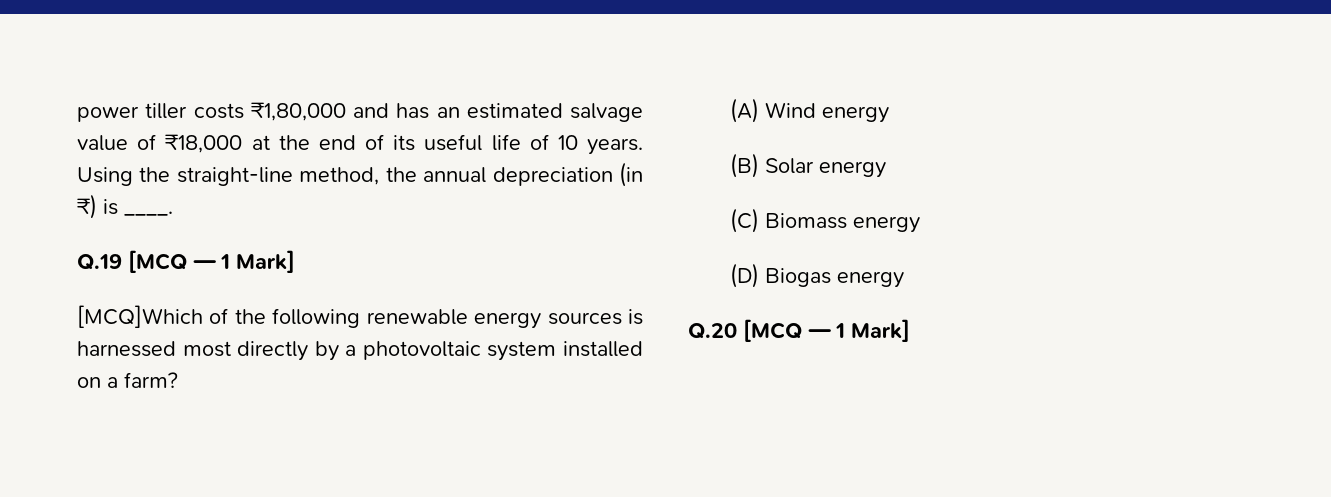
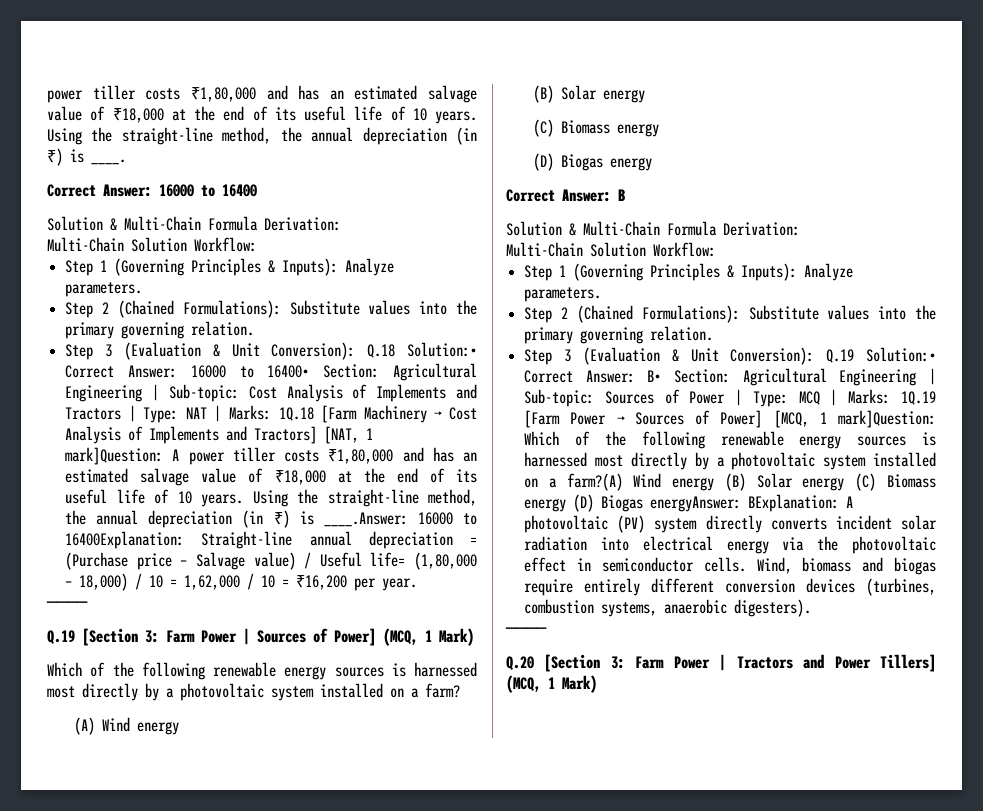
- Q.19 [MCQ — 1 Mark]
- [MCQ]Which of the following renewable energy sources is harnessed most directly by a photovoltaic system installed on a farm?
+ Correct Answer: 16000 to 16400
+ Solution & Multi-Chain Formula Derivation:
+ Multi-Chain Solution Workflow:
+ Step 1 (Governing Principles & Inputs): Analyze parameters.
+ Step 2 (Chained Formulations): Substitute values into the primary governing relation.
+ Step 3 (Evaluation & Unit Conversion): Q.18 Solution:• Correct Answer: 16000 to 16400• Section: Agricultural Engineering | Sub-topic: Cost Analysis of Implements and Tractors | Type: NAT | Marks: 1Q.18 [Farm Machinery → Cost Analysis of Implements and Tractors] [NAT, 1 mark]Question: A power tiller costs ₹1,80,000 and has an estimated salvage value of ₹18,000 at the end of its useful life of 10 years. Using the straight-line method, the annual depreciation (in ₹) is ____.Answer: 16000 to 16400Explanation: Straight-line annual depreciation = (Purchase price − Salvage value) / Useful life= (1,80,000 − 18,000) / 10 = 1,62,000 / 10 = ₹16,200 per year.
+ ────
+ Q.19 [Section 3: Farm Power | Sources of Power] (MCQ, 1 Mark)
+ Which of the following renewable energy sources is harnessed most directly by a photovoltaic system installed on a farm?
- Q.20 [MCQ — 1 Mark]
+ Correct Answer: B
+ Solution & Multi-Chain Formula Derivation:
+ Multi-Chain Solution Workflow:
+ Step 1 (Governing Principles & Inputs): Analyze parameters.
+ Step 2 (Chained Formulations): Substitute values into the primary governing relation.
+ Step 3 (Evaluation & Unit Conversion): Q.19 Solution:• Correct Answer: B• Section: Agricultural Engineering | Sub-topic: Sources of Power | Type: MCQ | Marks: 1Q.19 [Farm Power → Sources of Power] [MCQ, 1 mark]Question: Which of the following renewable energy sources is harnessed most directly by a photovoltaic system installed on a farm?(A) Wind energy (B) Solar energy (C) Biomass energy (D) Biogas energyAnswer: BExplanation: A photovoltaic (PV) system directly converts incident solar radiation into electrical energy via the photovoltaic effect in semiconductor cells. Wind, biomass and biogas require entirely different conversion devices (turbines, combustion systems, anaerobic digesters).
+ ────
+ Q.20 [Section 3: Farm Power | Tractors and Power Tillers] (MCQ, 1 Mark)

